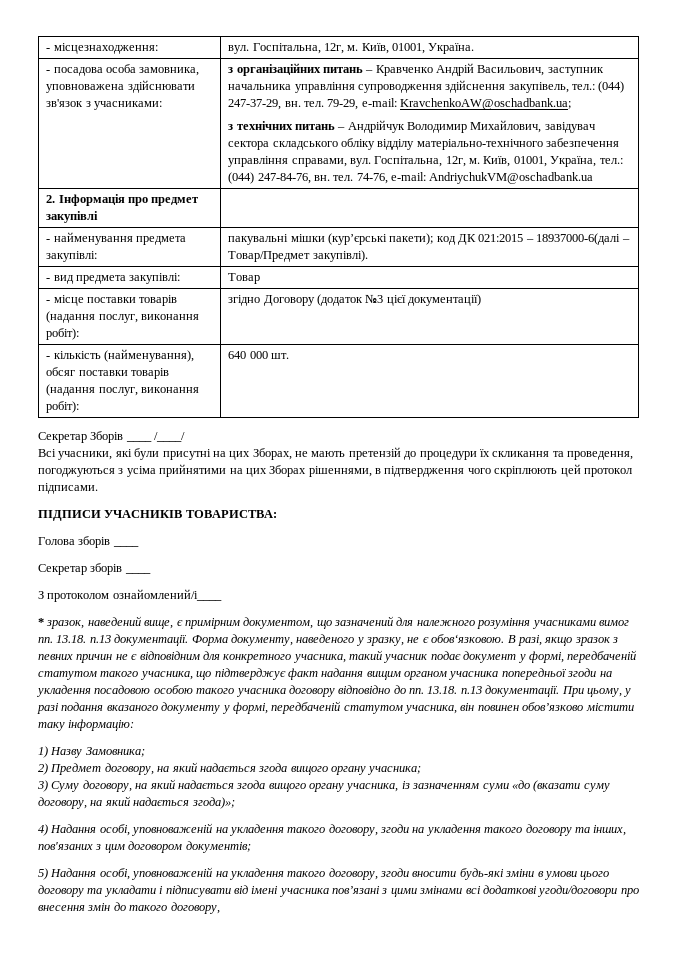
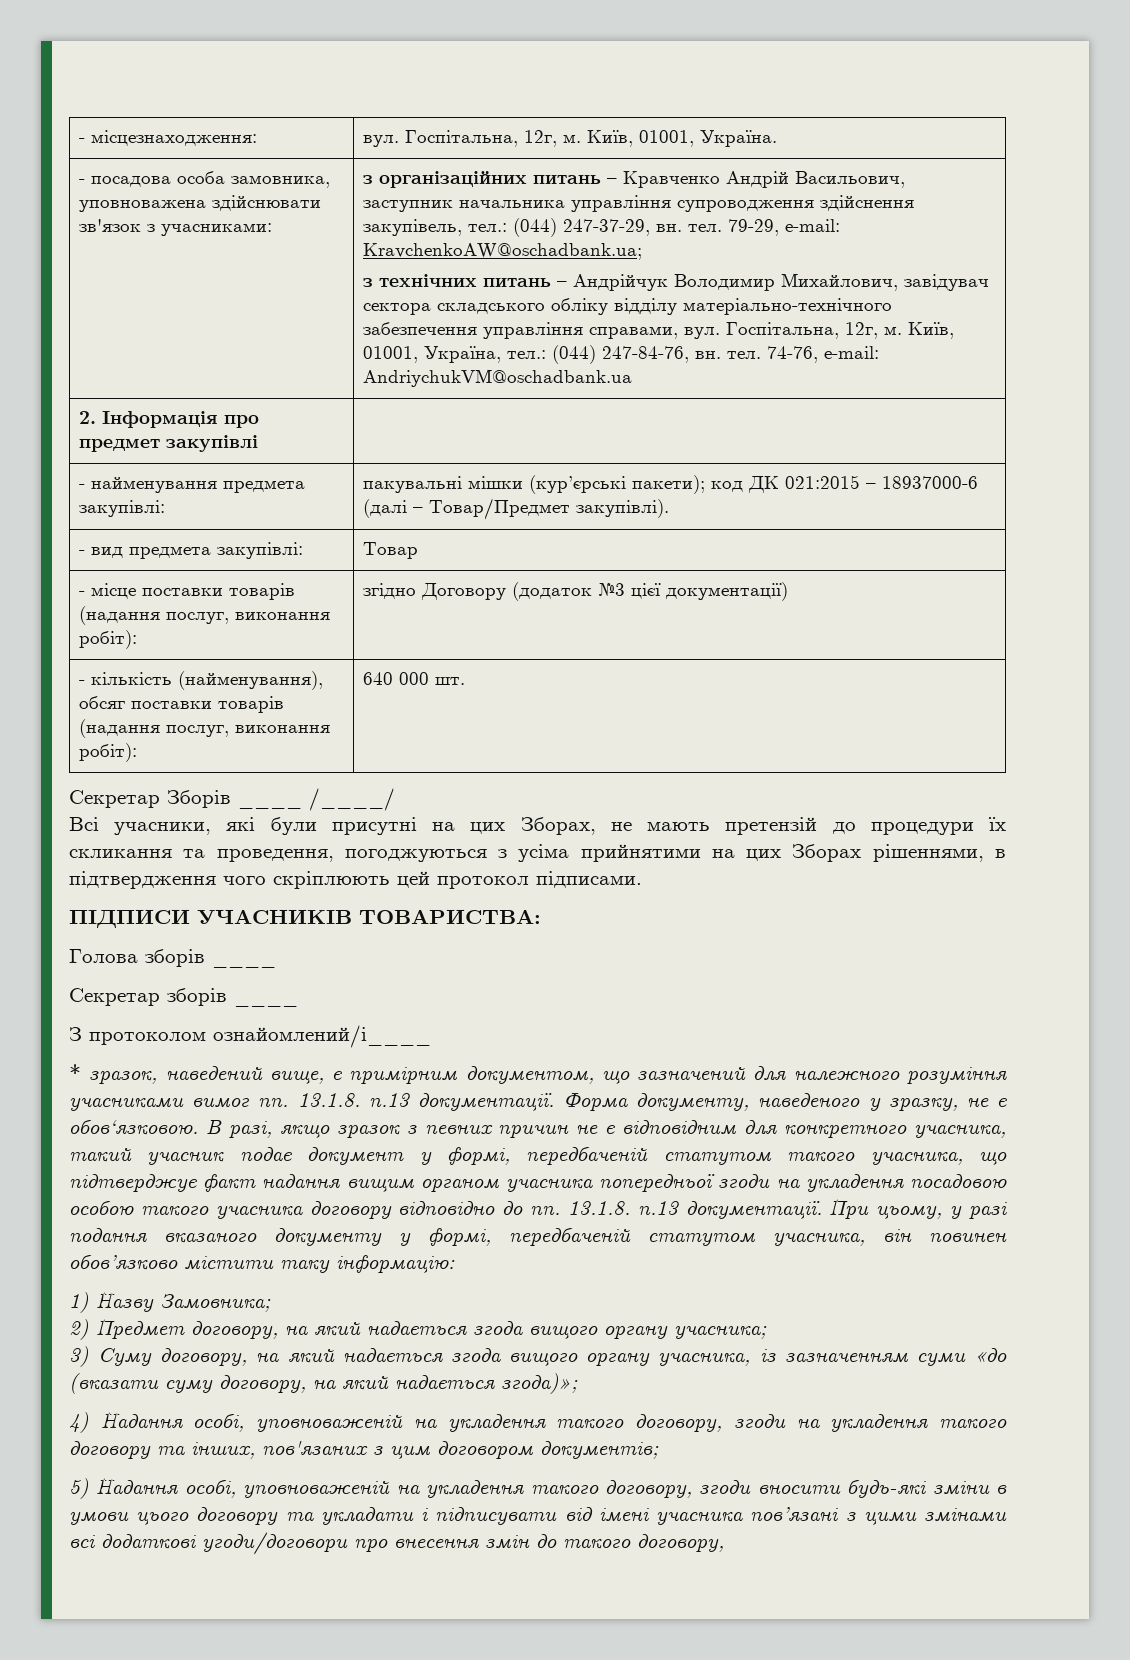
- - найменування предмета закупівлі: | пакувальні мішки (курʼєрські пакети); код ДК 021:2015 – 18937000-6(далі – Товар/Предмет закупівлі).
+ - найменування предмета закупівлі: | пакувальні мішки (курʼєрські пакети); код ДК 021:2015 – 18937000-6 (далі – Товар/Предмет закупівлі).
- * зразок, наведений вище, є примірним документом, що зазначений для належного розуміння учасниками вимог пп. 13.18. п.13 документації.
+ * зразок, наведений вище, є примірним документом, що зазначений для належного розуміння учасниками вимог пп. 13.1.8. п.13 документації.
- В разі, якщо зразок з певних причин не є відповідним для конкретного учасника, такий учасник подає документ у формі, передбаченій статутом такого учасника, що підтверджує факт надання вищим органом учасника попередньої згоди на укладення посадовою особою такого учасника договору відповідно до пп. 13.18. п.13 документації.
+ В разі, якщо зразок з певних причин не є відповідним для конкретного учасника, такий учасник подає документ у формі, передбаченій статутом такого учасника, що підтверджує факт надання вищим органом учасника попередньої згоди на укладення посадовою особою такого учасника договору відповідно до пп. 13.1.8. п.13 документації.

